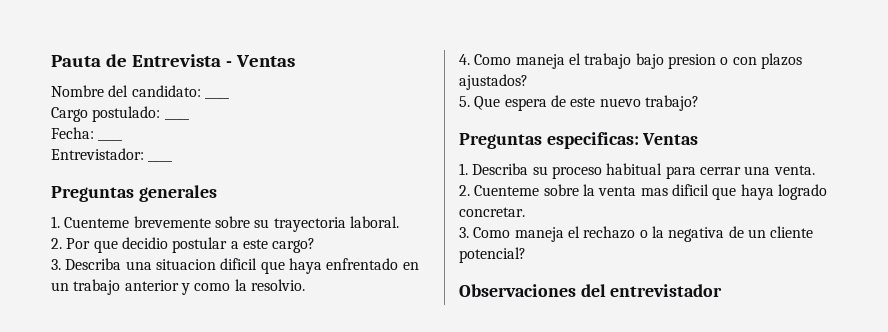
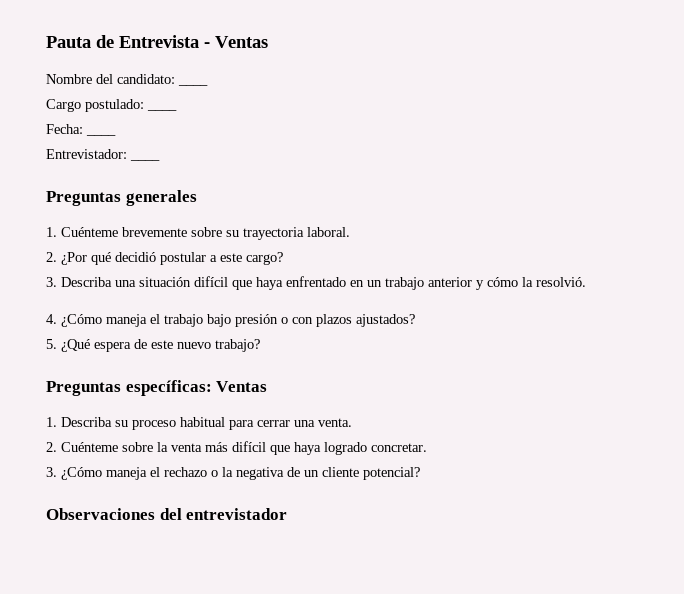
- 1. Cuenteme brevemente sobre su trayectoria laboral.
+ 1. Cuénteme brevemente sobre su trayectoria laboral.
- 2. Por que decidio postular a este cargo?
+ 2. ¿Por qué decidió postular a este cargo?
- 3. Describa una situacion dificil que haya enfrentado en un trabajo anterior y como la resolvio.
+ 3. Describa una situación difícil que haya enfrentado en un trabajo anterior y cómo la resolvió.
- 4. Como maneja el trabajo bajo presion o con plazos ajustados?
+ 4. ¿Cómo maneja el trabajo bajo presión o con plazos ajustados?
- 5. Que espera de este nuevo trabajo?
+ 5. ¿Qué espera de este nuevo trabajo?
- Preguntas especificas: Ventas
+ Preguntas específicas: Ventas
- 2. Cuenteme sobre la venta mas dificil que haya logrado concretar.
+ 2. Cuénteme sobre la venta más difícil que haya logrado concretar.
- 3. Como maneja el rechazo o la negativa de un cliente potencial?
+ 3. ¿Cómo maneja el rechazo o la negativa de un cliente potencial?

